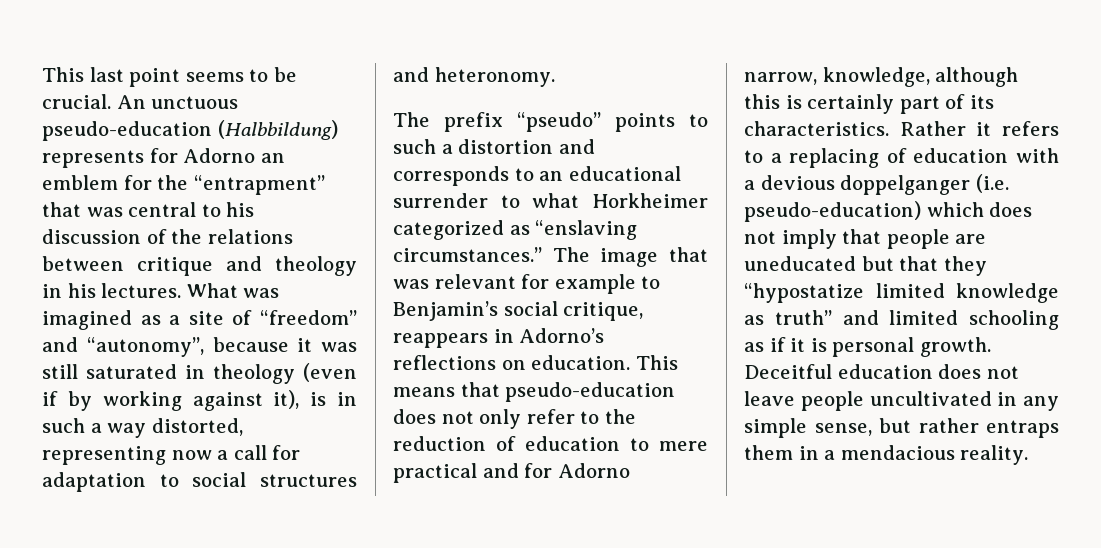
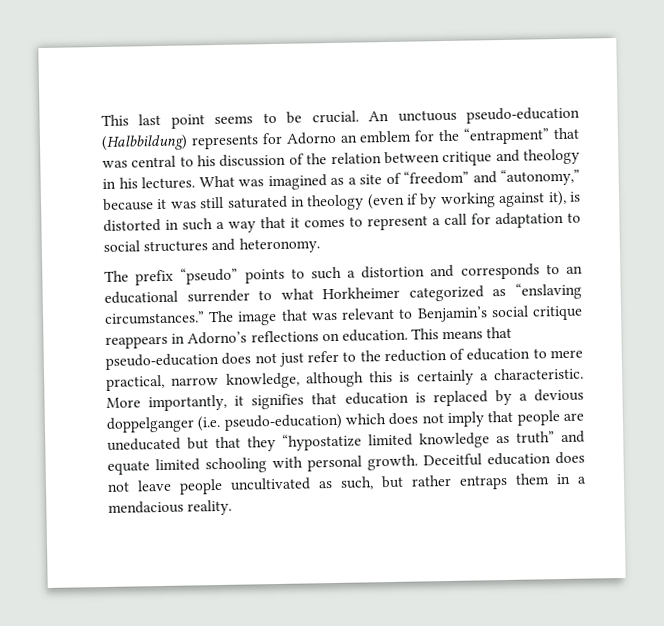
- An unctuous pseudo-education (Halbbildung) represents for Adorno an emblem for the “entrapment” that was central to his discussion of the relations between critique and theology in his lectures.
+ An unctuous pseudo-education (Halbbildung) represents for Adorno an emblem for the “entrapment” that was central to his discussion of the relation between critique and theology in his lectures.
- What was imagined as a site of “freedom” and “autonomy”, because it was still saturated in theology (even if by working against it), is in such a way distorted, representing now a call for adaptation to social structures and heteronomy.
+ What was imagined as a site of “freedom” and “autonomy,” because it was still saturated in theology (even if by working against it), is distorted in such a way that it comes to represent a call for adaptation to social structures and heteronomy.
- The image that was relevant for example to Benjamin’s social critique, reappears in Adorno’s reflections on education.
+ The image that was relevant to Benjamin’s social critique reappears in Adorno’s reflections on education.
- This means that pseudo-education does not only refer to the reduction of education to mere practical and for Adorno narrow, knowledge, although this is certainly part of its characteristics. Rather it refers to a replacing of education with a devious doppelganger (i.e. pseudo-education) which does not imply that people are uneducated but that they “hypostatize limited knowledge as truth” and limited schooling as if it is personal growth.
+ This means that pseudo-education does not just refer to the reduction of education to mere practical, narrow knowledge, although this is certainly a characteristic. More importantly, it signifies that education is replaced by a devious doppelganger (i.e. pseudo-education) which does not imply that people are uneducated but that they “hypostatize limited knowledge as truth” and equate limited schooling with personal growth.
- Deceitful education does not leave people uncultivated in any simple sense, but rather entraps them in a mendacious reality.
+ Deceitful education does not leave people uncultivated as such, but rather entraps them in a mendacious reality.

